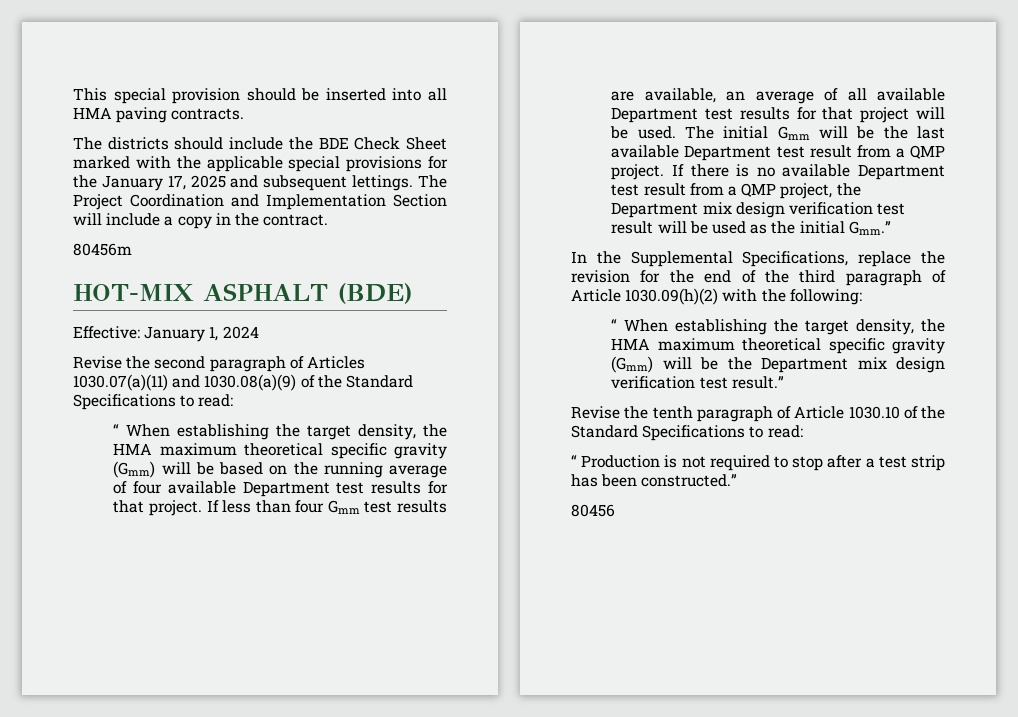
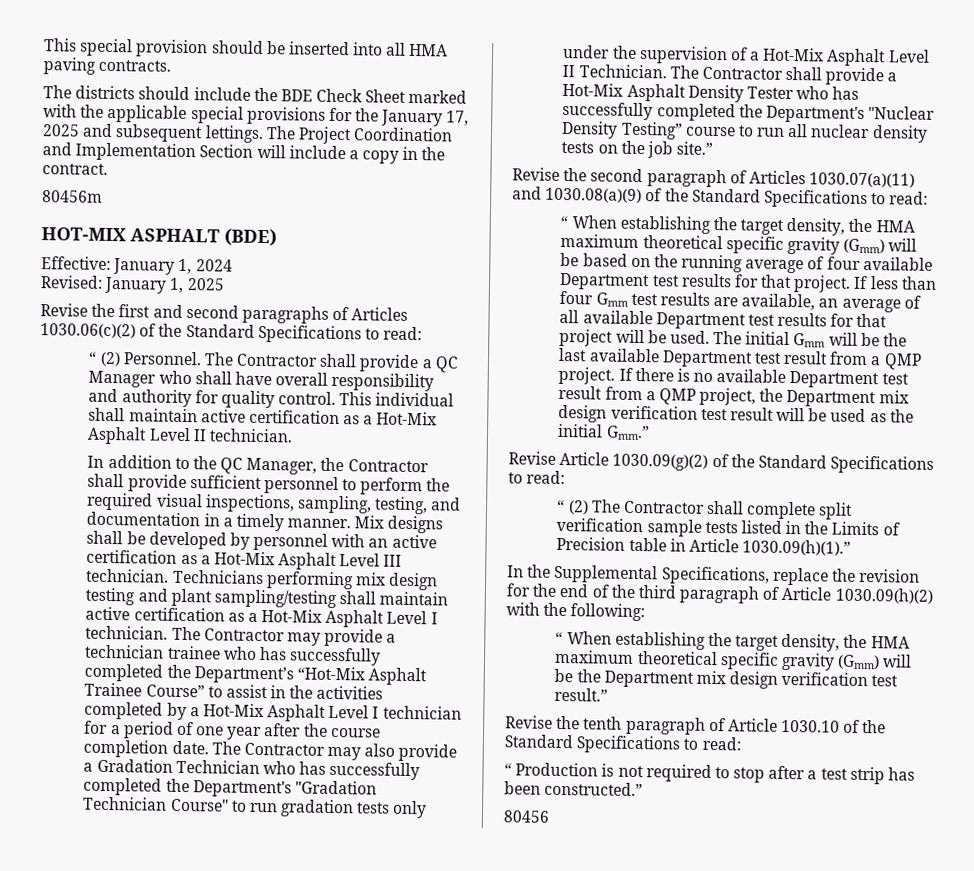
+ Revised: January 1, 2025
+ Revise the first and second paragraphs of Articles 1030.06(c)(2) of the Standard Specifications to read:
+ “ (2) Personnel. The Contractor shall provide a QC Manager who shall have overall responsibility and authority for quality control. This individual shall maintain active certification as a Hot-Mix Asphalt Level II technician.
+ In addition to the QC Manager, the Contractor shall provide sufficient personnel to perform the required visual inspections, sampling, testing, and documentation in a timely manner. Mix designs shall be developed by personnel with an active certification as a Hot-Mix Asphalt Level III technician. Technicians performing mix design testing and plant sampling/testing shall maintain active certification as a Hot-Mix Asphalt Level I technician. The Contractor may provide a technician trainee who has successfully completed the Department’s “Hot-Mix Asphalt Trainee Course” to assist in the activities completed by a Hot-Mix Asphalt Level I technician for a period of one year after the course completion date. The Contractor may also provide a Gradation Technician who has successfully completed the Department's "Gradation Technician Course" to run gradation tests only under the supervision of a Hot-Mix Asphalt Level II Technician. The Contractor shall provide a Hot-Mix Asphalt Density Tester who has successfully completed the Department's "Nuclear Density Testing” course to run all nuclear density tests on the job site.”
+ Revise Article 1030.09(g)(2) of the Standard Specifications to read:
+ “ (2) The Contractor shall complete split verification sample tests listed in the Limits of Precision table in Article 1030.09(h)(1).”

